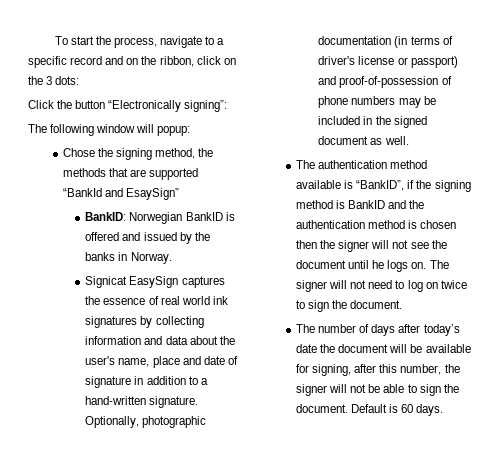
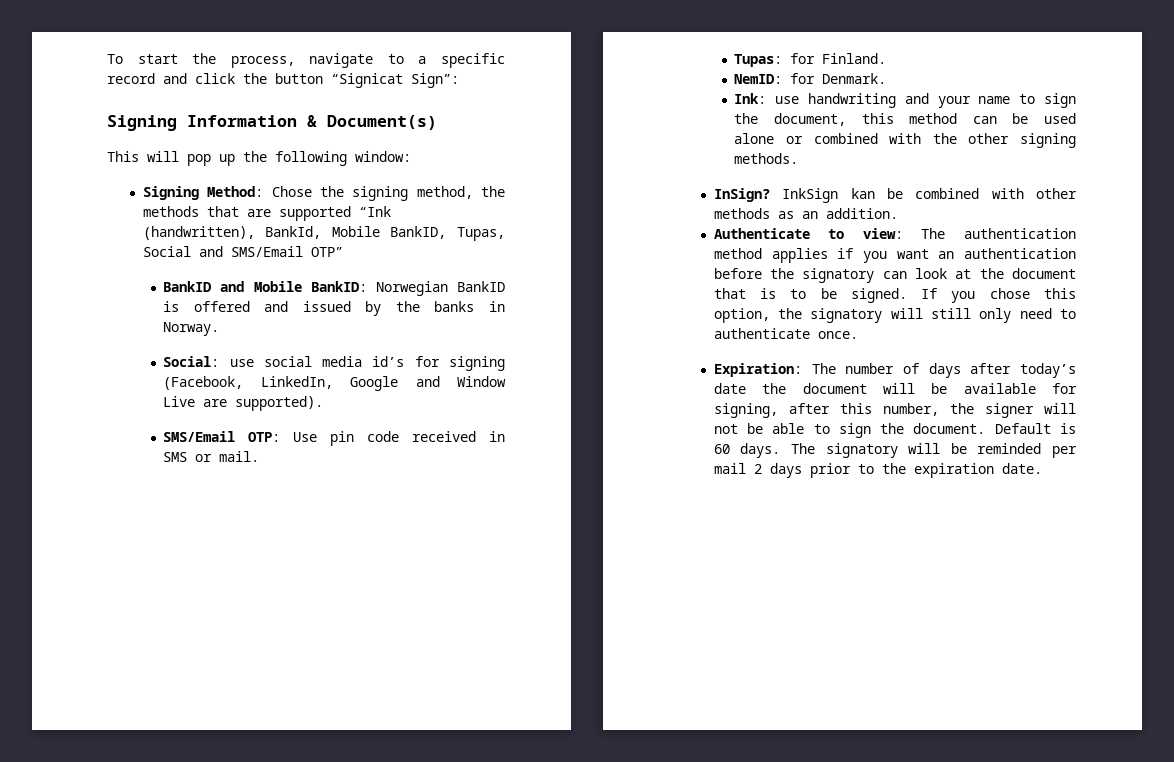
- To start the process, navigate to a specific record and on the ribbon, click on the 3 dots:
- Click the button “Electronically signing”:
- The following window will popup:
- Chose the signing method, the methods that are supported “BankId and EsaySign”
- BankID: Norwegian BankID is offered and issued by the banks in Norway.
+ To start the process, navigate to a specific record and click the button “Signicat Sign”:
+ Signing Information & Document(s)
+ This will pop up the following window:
+ Signing Method: Chose the signing method, the methods that are supported “Ink (handwritten), BankId, Mobile BankID, Tupas, Social and SMS/Email OTP”
+ BankID and Mobile BankID: Norwegian BankID is offered and issued by the banks in Norway.
- Signicat EasySign captures the essence of real world ink signatures by collecting information and data about the user's name, place and date of signature in addition to a hand-written signature. Optionally, photographic documentation (in terms of driver's license or passport) and proof-of-possession of phone numbers may be included in the signed document as well.
- The authentication method available is “BankID”, if the signing method is BankID and the authentication method is chosen then the signer will not see the document until he logs on. The signer will not need to log on twice to sign the document.
- The number of days after today’s date the document will be available for signing, after this number, the signer will not be able to sign the document.
+ Social: use social media id’s for signing (Facebook, LinkedIn, Google and Window Live are supported).
+ SMS/Email OTP: Use pin code received in SMS or mail.
+ Tupas: for Finland.
+ NemID: for Denmark.
+ Ink: use handwriting and your name to sign the document, this method can be used alone or combined with the other signing methods.
+ InSign? InkSign kan be combined with other methods as an addition.
+ Authenticate to view: The authentication method applies if you want an authentication before the signatory can look at the document that is to be signed. If you chose this option, the signatory will still only need to authenticate once.
+ Expiration: The number of days after today’s date the document will be available for signing, after this number, the signer will not be able to sign the document.
+ The signatory will be reminded per mail 2 days prior to the expiration date.

